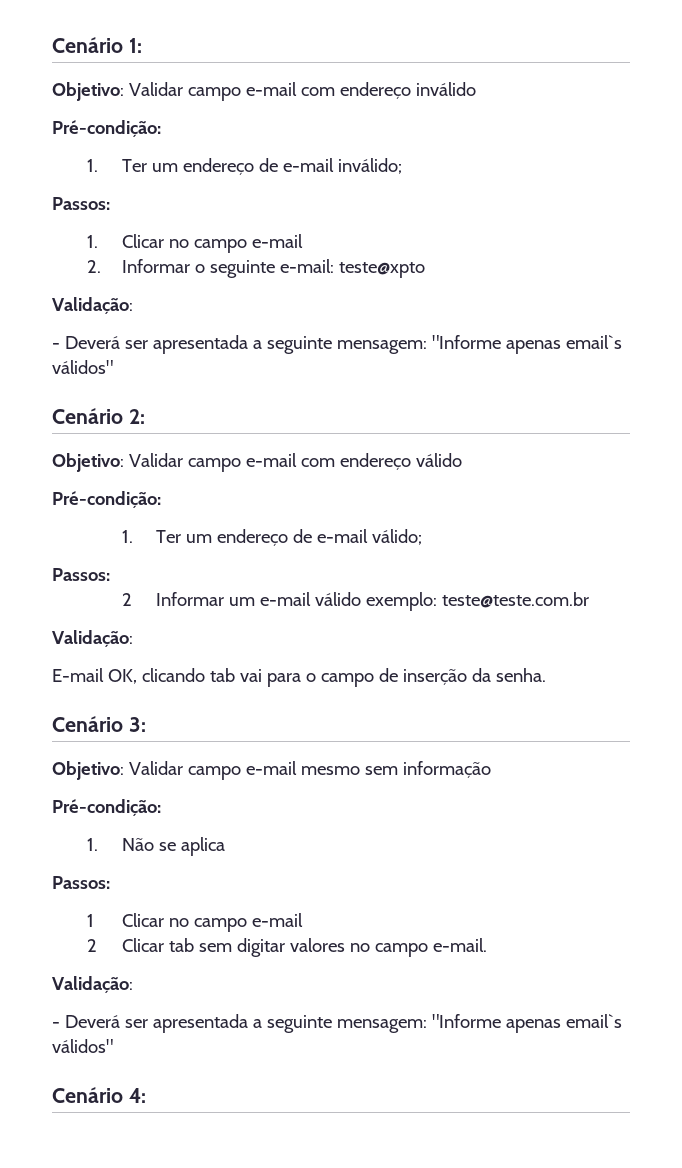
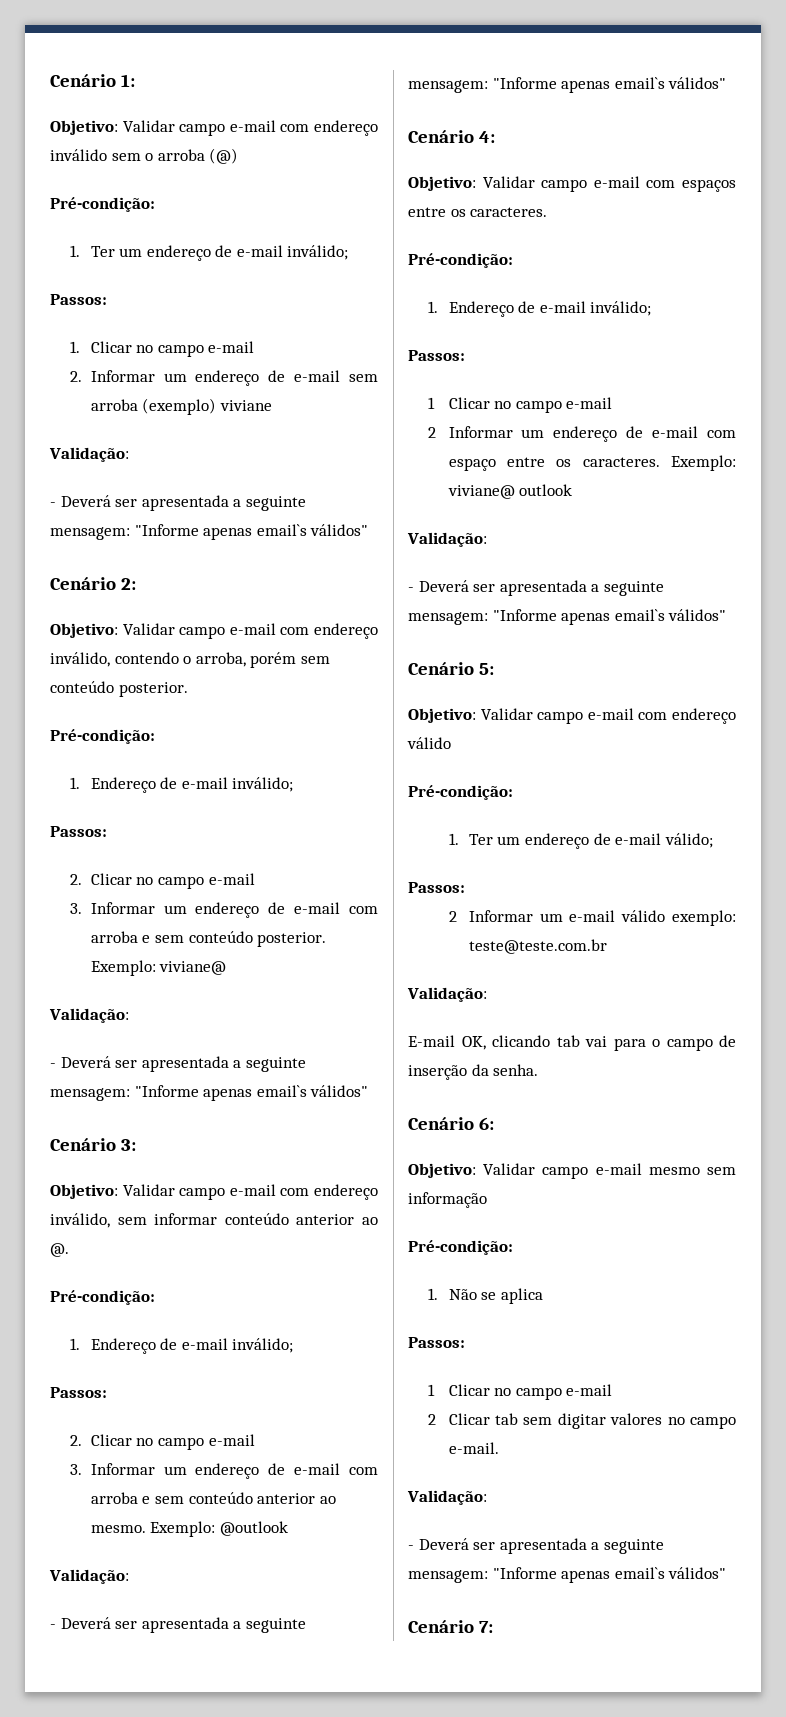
- Objetivo: Validar campo e-mail com endereço inválido
+ Objetivo: Validar campo e-mail com endereço inválido sem o arroba (@)
- 2. Informar o seguinte e-mail: teste@xpto
+ 2. Informar um endereço de e-mail sem arroba (exemplo) viviane
+ Objetivo: Validar campo e-mail com endereço inválido, contendo o arroba, porém sem conteúdo posterior.
+ Pré-condição:
+ 1. Endereço de e-mail inválido;
+ Passos:
+ 2. Clicar no campo e-mail
+ 3. Informar um endereço de e-mail com arroba e sem conteúdo posterior. Exemplo: viviane@
+ Validação:
+ - Deverá ser apresentada a seguinte mensagem: "Informe apenas email`s válidos"
+ Cenário 3:
+ Objetivo: Validar campo e-mail com endereço inválido, sem informar conteúdo anterior ao @.
+ Pré-condição:
+ 1. Endereço de e-mail inválido;
+ Passos:
+ 2. Clicar no campo e-mail
+ 3. Informar um endereço de e-mail com arroba e sem conteúdo anterior ao mesmo. Exemplo: @outlook
+ Validação:
+ - Deverá ser apresentada a seguinte mensagem: "Informe apenas email`s válidos"
+ Cenário 4:
+ Objetivo: Validar campo e-mail com espaços entre os caracteres.
+ Pré-condição:
+ 1. Endereço de e-mail inválido;
+ Passos:
+ 1 Clicar no campo e-mail
+ 2 Informar um endereço de e-mail com espaço entre os caracteres. Exemplo: viviane@ outlook
+ Validação:
+ - Deverá ser apresentada a seguinte mensagem: "Informe apenas email`s válidos"
+ Cenário 5:
- Cenário 3:
+ Cenário 6:
- Cenário 4:
+ Cenário 7:

